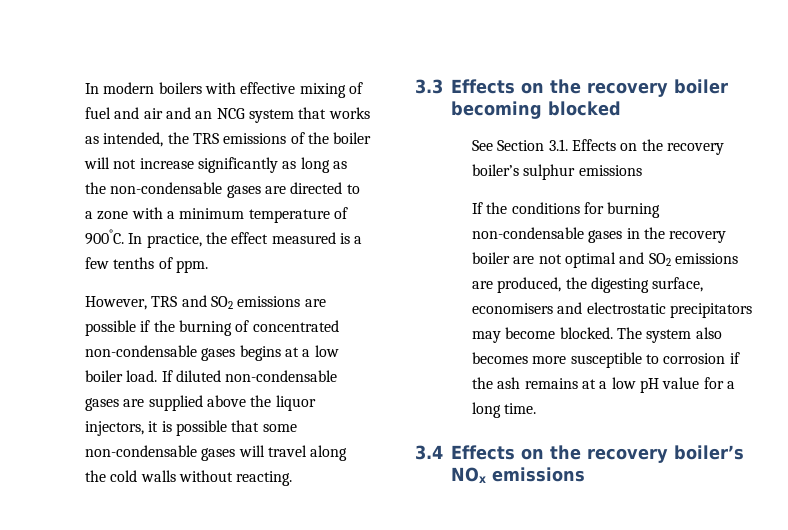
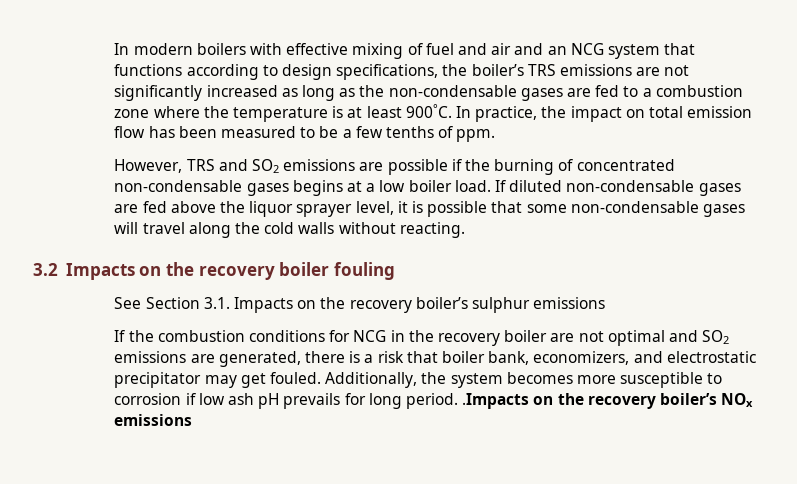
- In modern boilers with effective mixing of fuel and air and an NCG system that works as intended, the TRS emissions of the boiler will not increase significantly as long as the non-condensable gases are directed to a zone with a minimum temperature of 900°C. In practice, the effect measured is a few tenths of ppm.
+ In modern boilers with effective mixing of fuel and air and an NCG system that functions according to design specifications, the boiler’s TRS emissions are not significantly increased as long as the non-condensable gases are fed to a combustion zone where the temperature is at least 900°C. In practice, the impact on total emission flow has been measured to be a few tenths of ppm.
- If diluted non-condensable gases are supplied above the liquor injectors, it is possible that some non-condensable gases will travel along the cold walls without reacting.
+ If diluted non-condensable gases are fed above the liquor sprayer level, it is possible that some non-condensable gases will travel along the cold walls without reacting.
- 3.3 Effects on the recovery boiler becoming blocked
+ 3.2 Impacts on the recovery boiler fouling
- See Section 3.1. Effects on the recovery boiler’s sulphur emissions
+ See Section 3.1. Impacts on the recovery boiler’s sulphur emissions
- If the conditions for burning non-condensable gases in the recovery boiler are not optimal and SO2 emissions are produced, the digesting surface, economisers and electrostatic precipitators may become blocked. The system also becomes more susceptible to corrosion if the ash remains at a low pH value for a long time.
- 3.4 Effects on the recovery boiler’s NOx emissions
+ If the combustion conditions for NCG in the recovery boiler are not optimal and SO2 emissions are generated, there is a risk that boiler bank, economizers, and electrostatic precipitator may get fouled. Additionally, the system becomes more susceptible to corrosion if low ash pH prevails for long period. .Impacts on the recovery boiler’s NOx emissions

